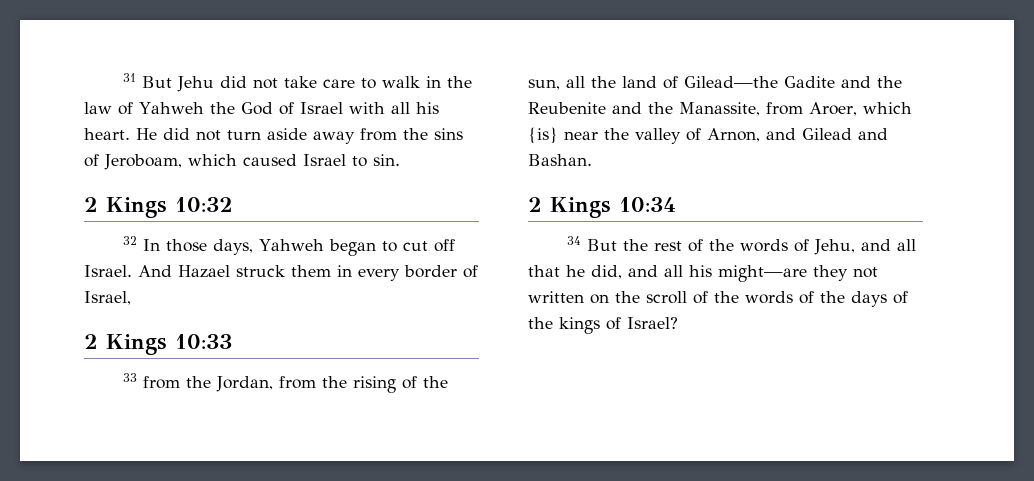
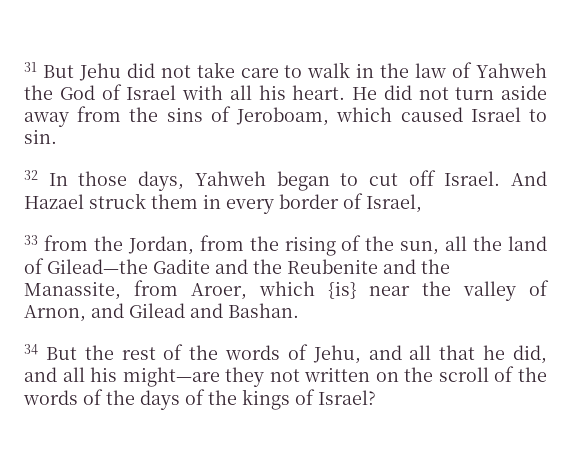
- 2 Kings 10:32
- 2 Kings 10:33
- 2 Kings 10:34

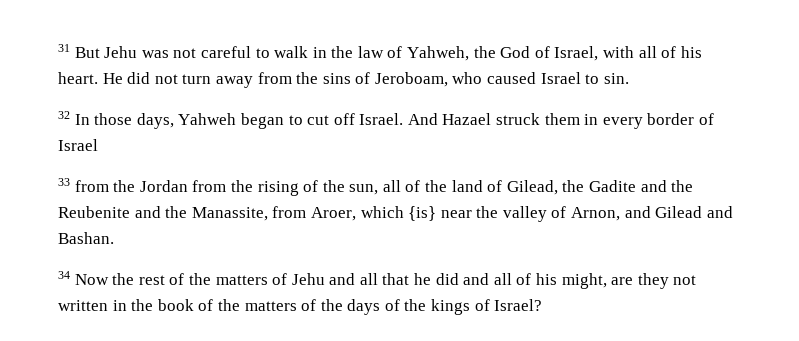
- 31 But Jehu did not take care to walk in the law of Yahweh the God of Israel with all his heart.
+ 31 But Jehu was not careful to walk in the law of Yahweh, the God of Israel, with all of his heart.
- He did not turn aside away from the sins of Jeroboam, which caused Israel to sin.
+ He did not turn away from the sins of Jeroboam, who caused Israel to sin.
- And Hazael struck them in every border of Israel,
+ And Hazael struck them in every border of Israel
- 33 from the Jordan, from the rising of the sun, all the land of Gilead—the Gadite and the Reubenite and the Manassite, from Aroer, which {is} near the valley of Arnon, and Gilead and Bashan.
+ 33 from the Jordan from the rising of the sun, all of the land of Gilead, the Gadite and the Reubenite and the Manassite, from Aroer, which {is} near the valley of Arnon, and Gilead and Bashan.
- 34 But the rest of the words of Jehu, and all that he did, and all his might—are they not written on the scroll of the words of the days of the kings of Israel?
+ 34 Now the rest of the matters of Jehu and all that he did and all of his might, are they not written in the book of the matters of the days of the kings of Israel?

